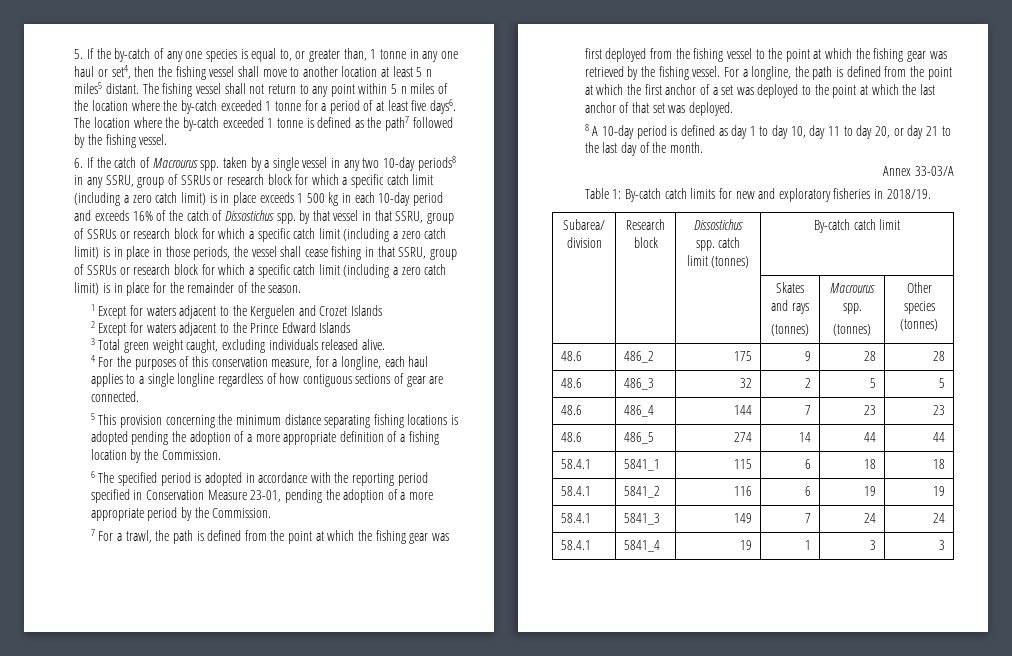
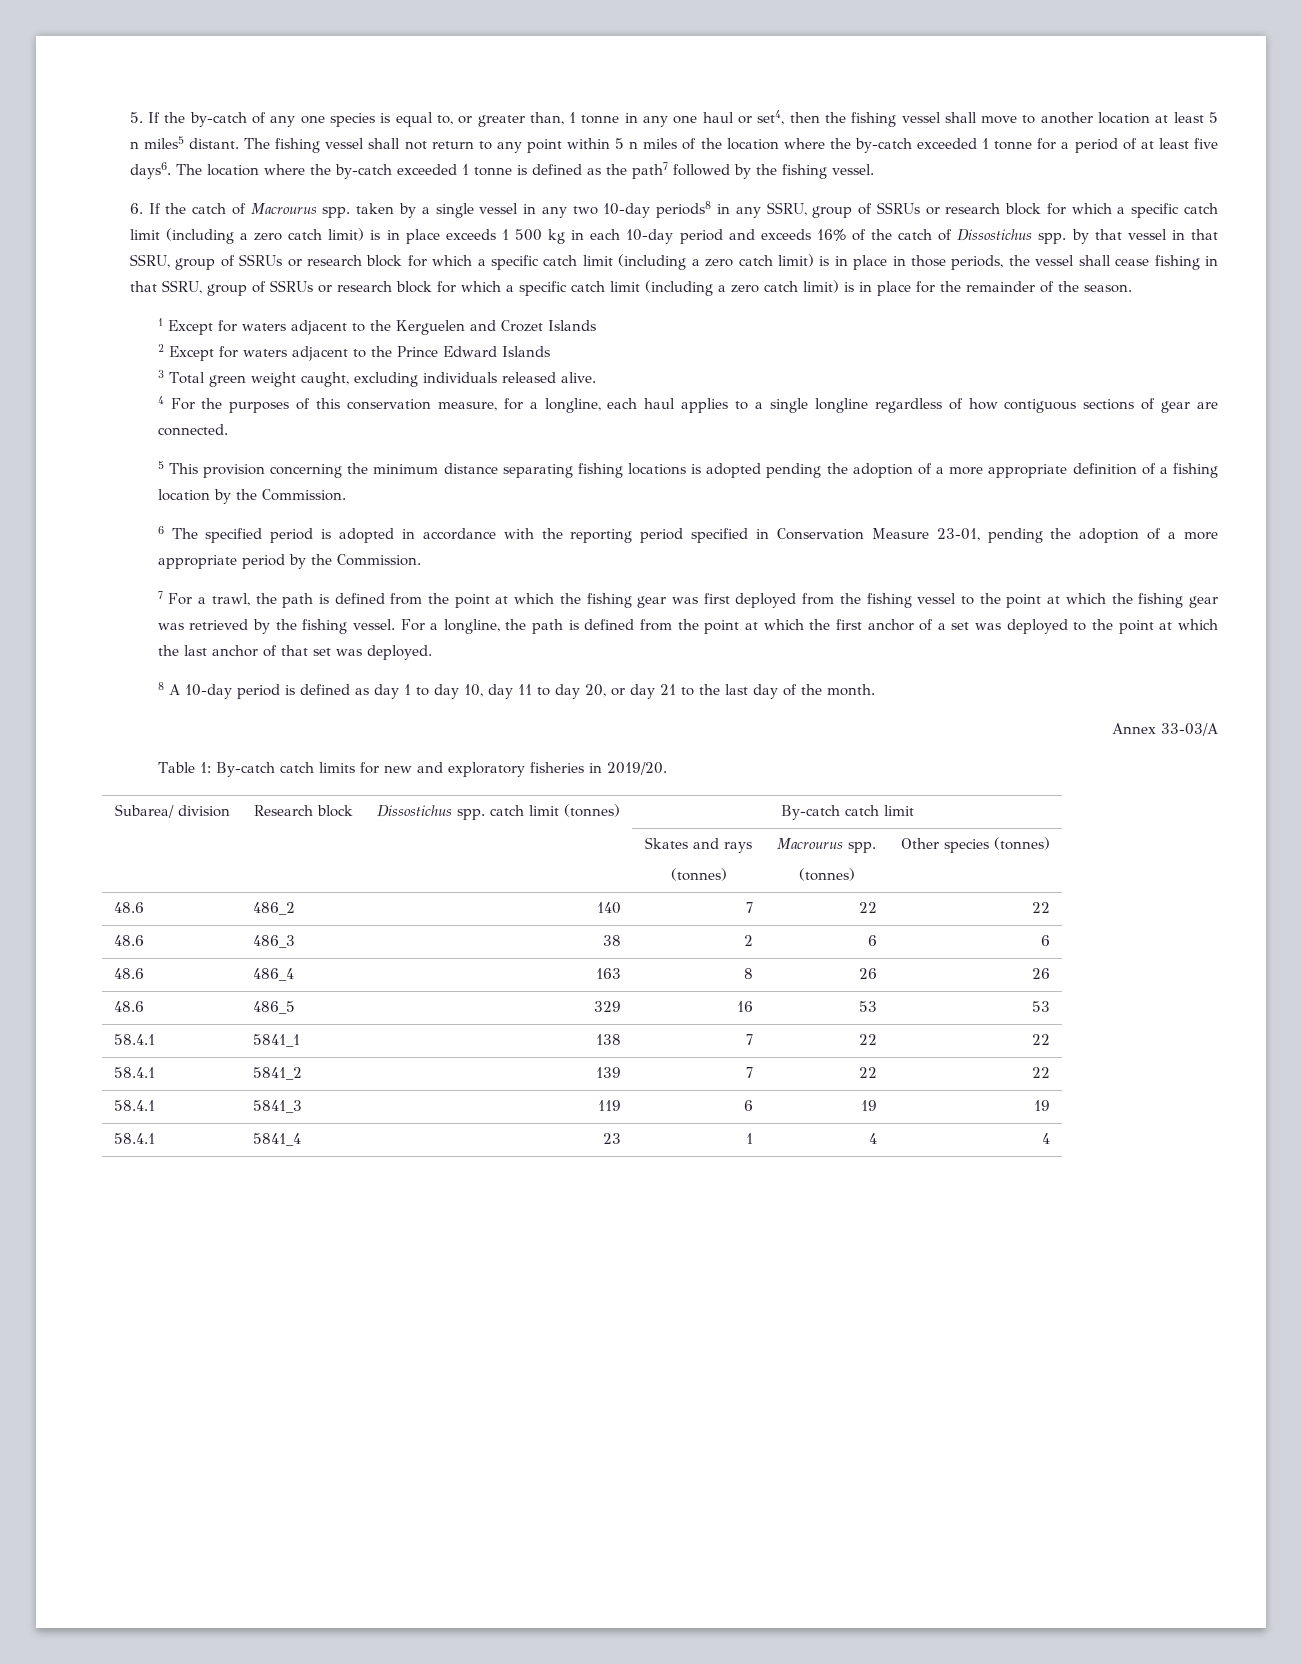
- Table 1: By-catch catch limits for new and exploratory fisheries in 2018/19.
+ Table 1: By-catch catch limits for new and exploratory fisheries in 2019/20.
- 48.6 | 486_2 | 175 | 9 | 28 | 28
+ 48.6 | 486_2 | 140 | 7 | 22 | 22
- 48.6 | 486_3 | 32 | 2 | 5 | 5
+ 48.6 | 486_3 | 38 | 2 | 6 | 6
- 48.6 | 486_4 | 144 | 7 | 23 | 23
- 48.6 | 486_5 | 274 | 14 | 44 | 44
- 58.4.1 | 5841_1 | 115 | 6 | 18 | 18
- 58.4.1 | 5841_2 | 116 | 6 | 19 | 19
- 58.4.1 | 5841_3 | 149 | 7 | 24 | 24
+ 48.6 | 486_4 | 163 | 8 | 26 | 26
+ 48.6 | 486_5 | 329 | 16 | 53 | 53
+ 58.4.1 | 5841_1 | 138 | 7 | 22 | 22
+ 58.4.1 | 5841_2 | 139 | 7 | 22 | 22
+ 58.4.1 | 5841_3 | 119 | 6 | 19 | 19
- 58.4.1 | 5841_4 | 19 | 1 | 3 | 3
+ 58.4.1 | 5841_4 | 23 | 1 | 4 | 4

